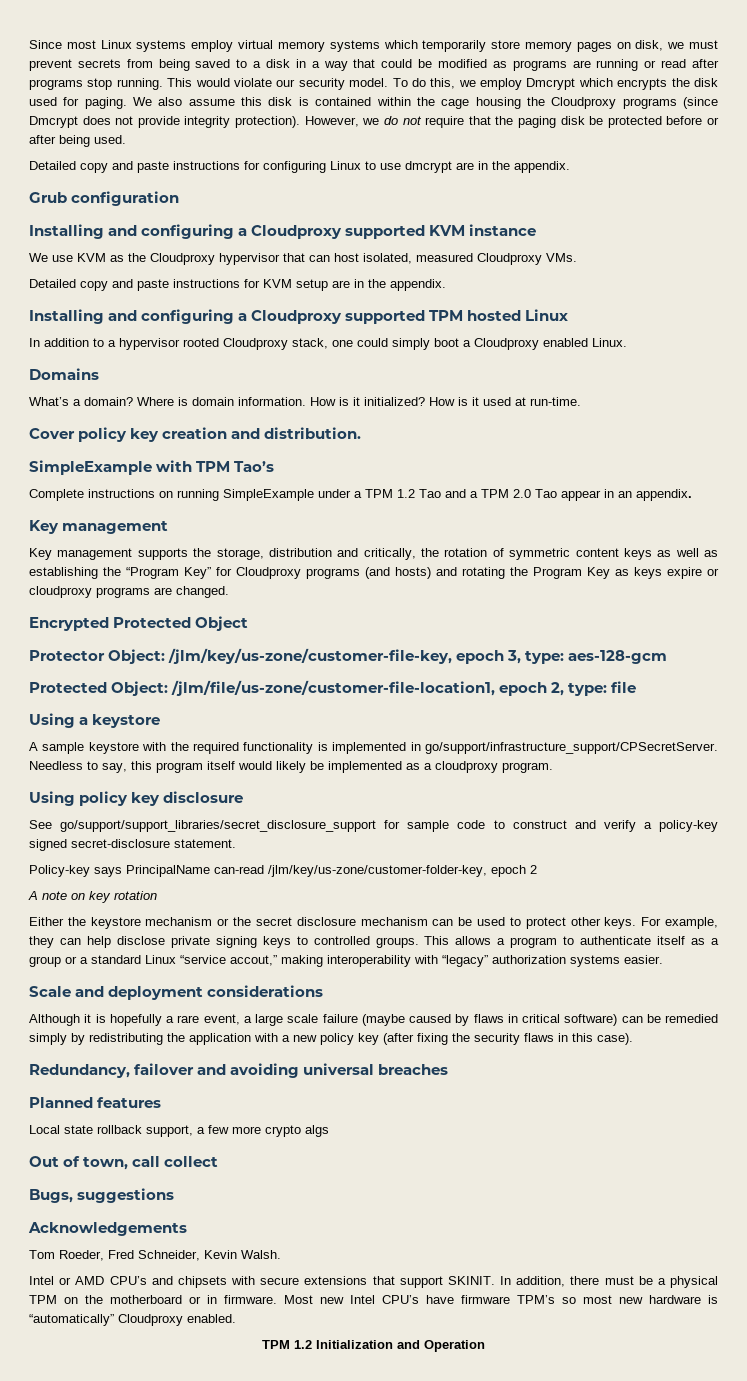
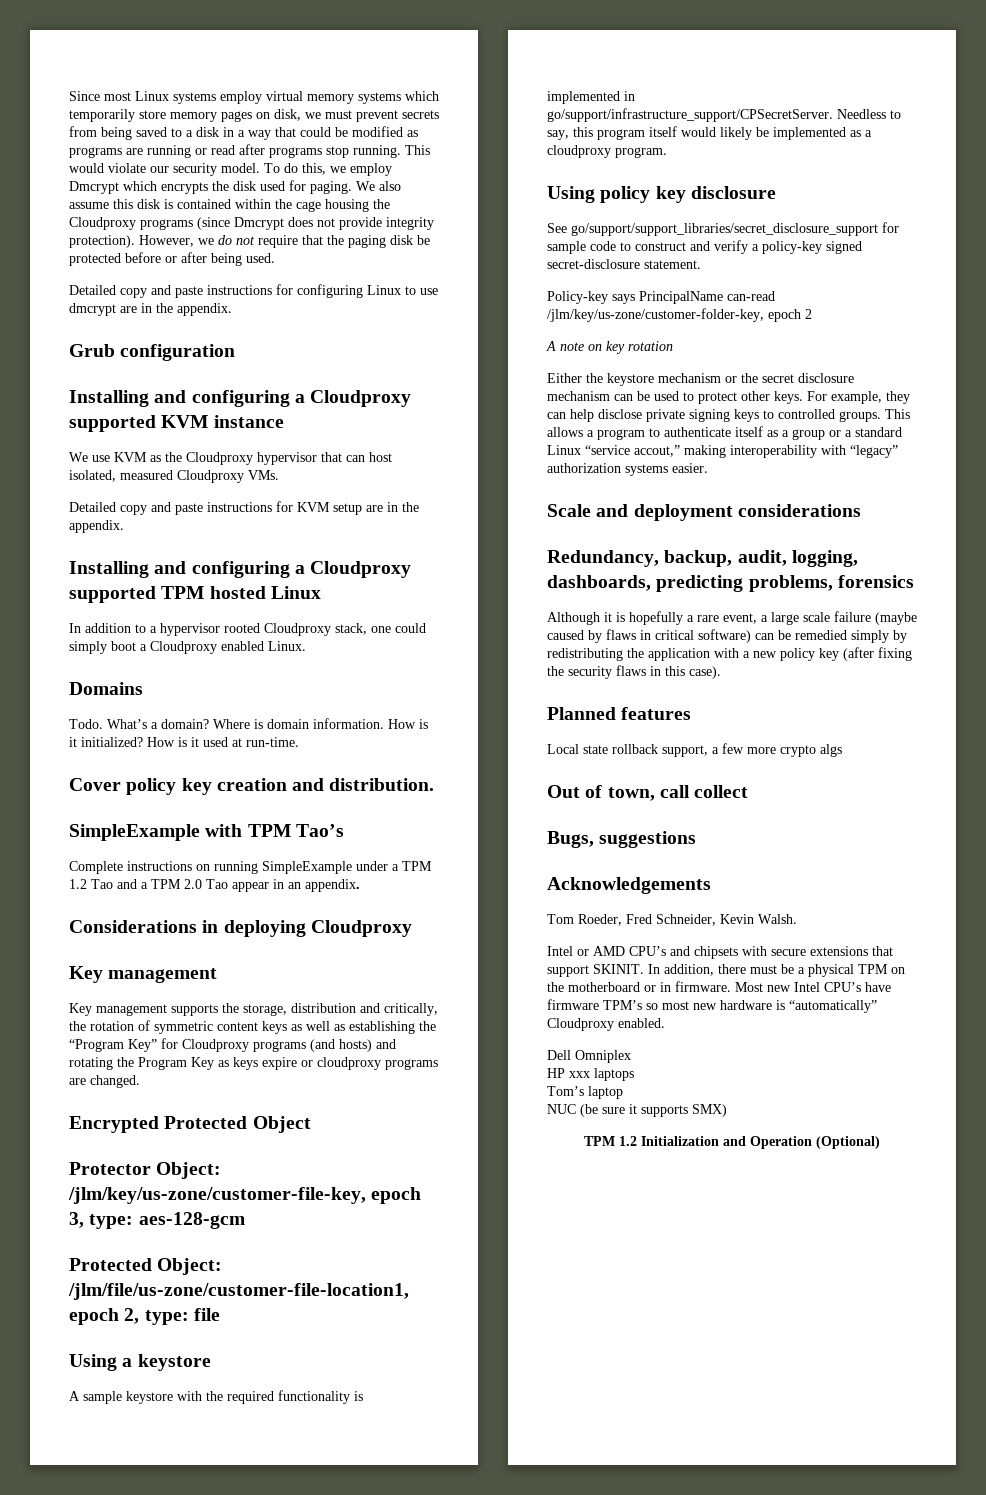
+ Todo.
+ Considerations in deploying Cloudproxy
+ Redundancy, backup, audit, logging, dashboards, predicting problems, forensics
- Redundancy, failover and avoiding universal breaches
+ Dell Omniplex
+ HP xxx laptops
+ Tom’s laptop
+ NUC (be sure it supports SMX)
- TPM 1.2 Initialization and Operation
+ TPM 1.2 Initialization and Operation (Optional)

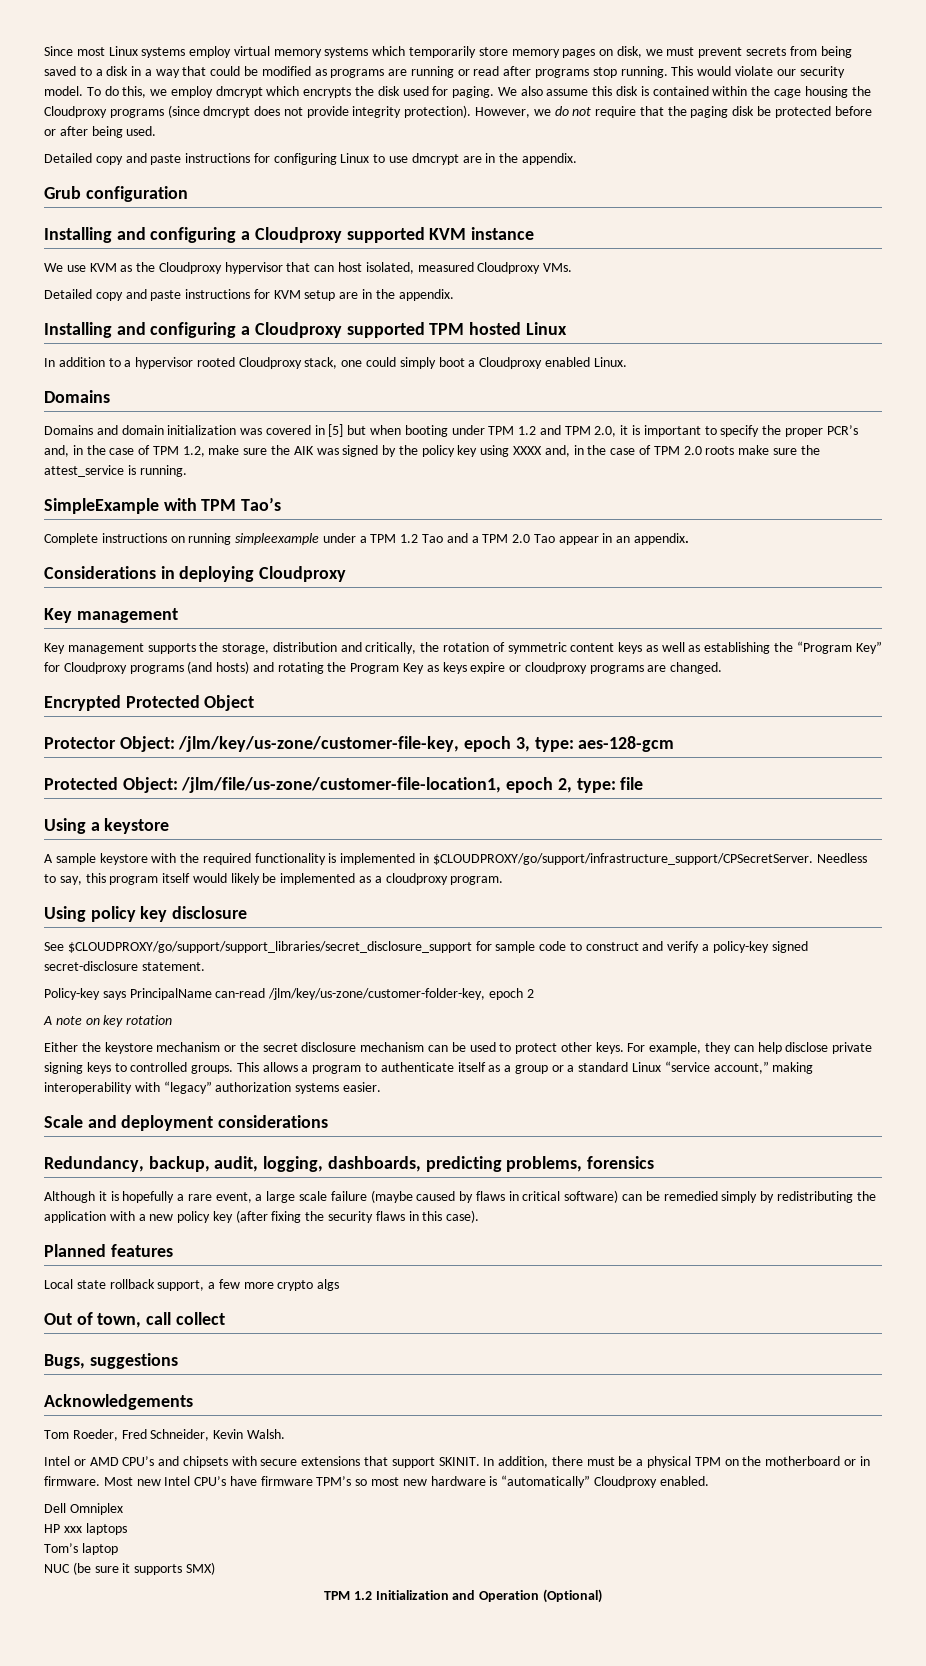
- To do this, we employ Dmcrypt which encrypts the disk used for paging.
+ To do this, we employ dmcrypt which encrypts the disk used for paging.
- We also assume this disk is contained within the cage housing the Cloudproxy programs (since Dmcrypt does not provide integrity protection).
+ We also assume this disk is contained within the cage housing the Cloudproxy programs (since dmcrypt does not provide integrity protection).
- Todo. What’s a domain? Where is domain information. How is it initialized? How is it used at run-time.
- Cover policy key creation and distribution.
+ Domains and domain initialization was covered in [5] but when booting under TPM 1.2 and TPM 2.0, it is important to specify the proper PCR’s and, in the case of TPM 1.2, make sure the AIK was signed by the policy key using XXXX and, in the case of TPM 2.0 roots make sure the attest_service is running.
- Complete instructions on running SimpleExample under a TPM 1.2 Tao and a TPM 2.0 Tao appear in an appendix.
+ Complete instructions on running simpleexample under a TPM 1.2 Tao and a TPM 2.0 Tao appear in an appendix.
- A sample keystore with the required functionality is implemented in go/support/infrastructure_support/CPSecretServer.
+ A sample keystore with the required functionality is implemented in $CLOUDPROXY/go/support/infrastructure_support/CPSecretServer.
- See go/support/support_libraries/secret_disclosure_support for sample code to construct and verify a policy-key signed secret-disclosure statement.
+ See $CLOUDPROXY/go/support/support_libraries/secret_disclosure_support for sample code to construct and verify a policy-key signed secret-disclosure statement.
- This allows a program to authenticate itself as a group or a standard Linux “service accout,” making interoperability with “legacy” authorization systems easier.
+ This allows a program to authenticate itself as a group or a standard Linux “service account,” making interoperability with “legacy” authorization systems easier.

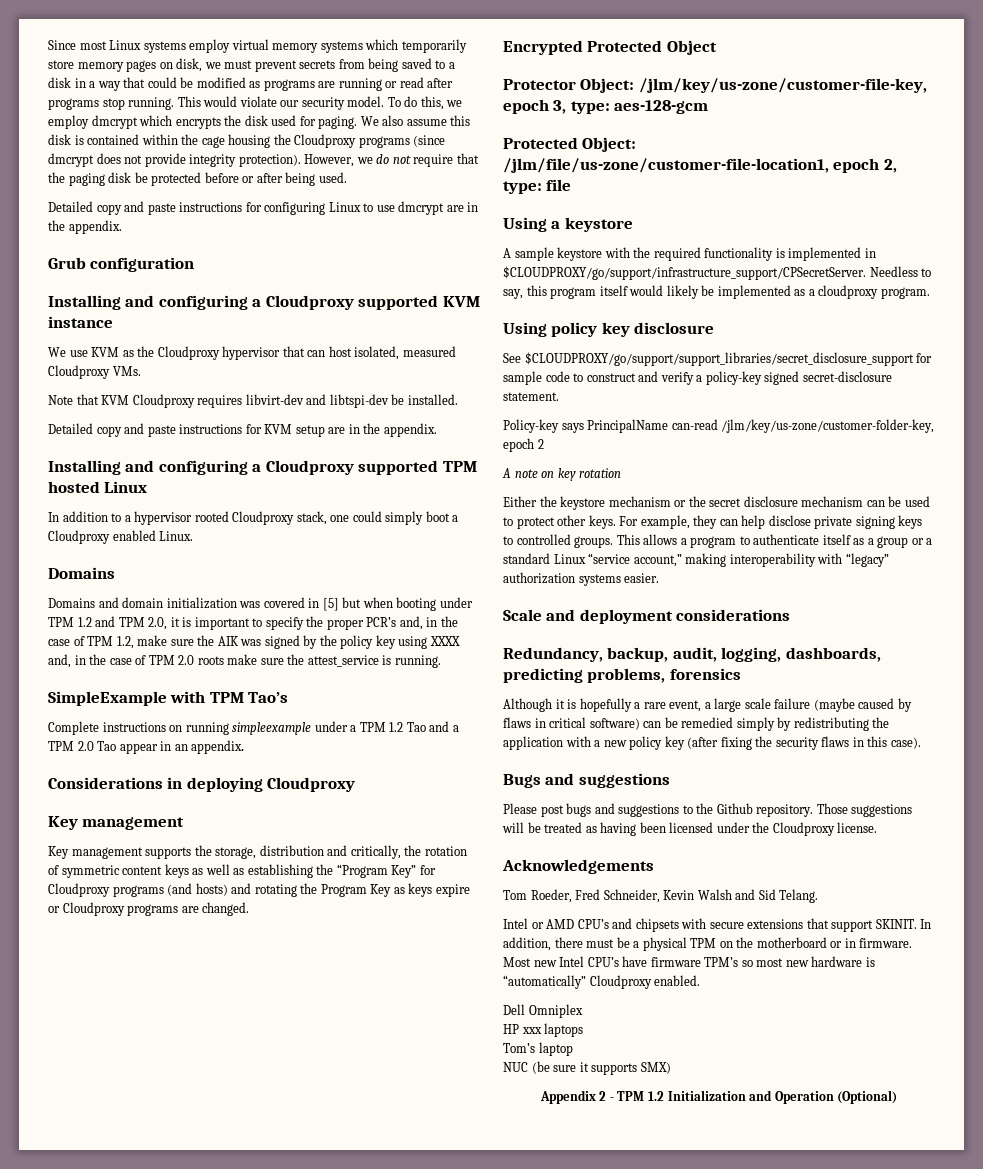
+ Note that KVM Cloudproxy requires libvirt-dev and libtspi-dev be installed.
- Key management supports the storage, distribution and critically, the rotation of symmetric content keys as well as establishing the “Program Key” for Cloudproxy programs (and hosts) and rotating the Program Key as keys expire or cloudproxy programs are changed.
+ Key management supports the storage, distribution and critically, the rotation of symmetric content keys as well as establishing the “Program Key” for Cloudproxy programs (and hosts) and rotating the Program Key as keys expire or Cloudproxy programs are changed.
- Planned features
- Local state rollback support, a few more crypto algs
- Out of town, call collect
- Bugs, suggestions
+ Bugs and suggestions
+ Please post bugs and suggestions to the Github repository. Those suggestions will be treated as having been licensed under the Cloudproxy license.
- Tom Roeder, Fred Schneider, Kevin Walsh.
+ Tom Roeder, Fred Schneider, Kevin Walsh and Sid Telang.
- TPM 1.2 Initialization and Operation (Optional)
+ Appendix 2 - TPM 1.2 Initialization and Operation (Optional)

